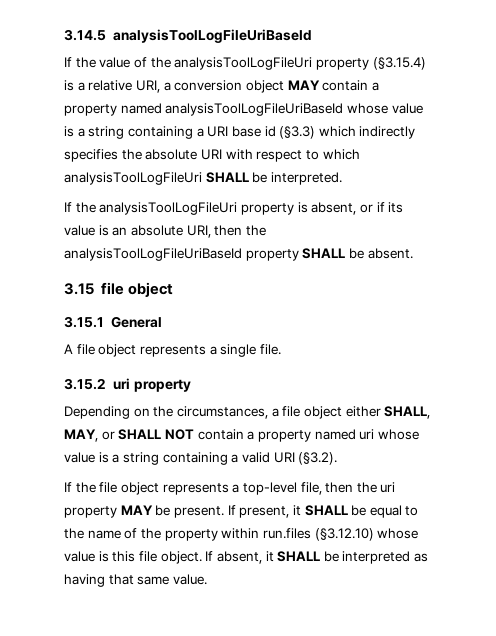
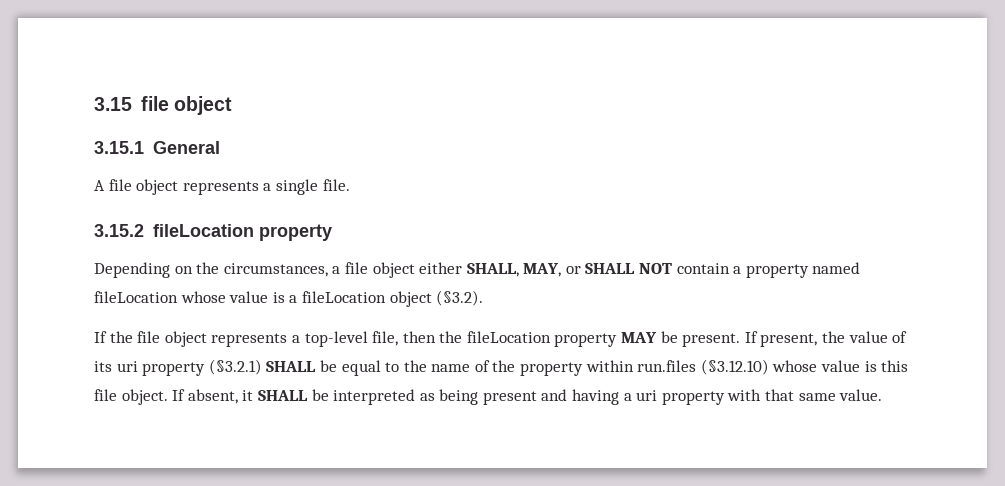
- 3.14.5 analysisToolLogFileUriBaseId
- If the value of the analysisToolLogFileUri property (§3.15.4) is a relative URI, a conversion object MAY contain a property named analysisToolLogFileUriBaseId whose value is a string containing a URI base id (§3.3) which indirectly specifies the absolute URI with respect to which analysisToolLogFileUri SHALL be interpreted.
- If the analysisToolLogFileUri property is absent, or if its value is an absolute URI, then the analysisToolLogFileUriBaseId property SHALL be absent.
- 3.15.2 uri property
+ 3.15.2 fileLocation property
- Depending on the circumstances, a file object either SHALL, MAY, or SHALL NOT contain a property named uri whose value is a string containing a valid URI (§3.2).
+ Depending on the circumstances, a file object either SHALL, MAY, or SHALL NOT contain a property named fileLocation whose value is a fileLocation object (§3.2).
- If the file object represents a top-level file, then the uri property MAY be present.
+ If the file object represents a top-level file, then the fileLocation property MAY be present.
- If present, it SHALL be equal to the name of the property within run.files (§3.12.10) whose value is this file object.
+ If present, the value of its uri property (§3.2.1) SHALL be equal to the name of the property within run.files (§3.12.10) whose value is this file object.
- If absent, it SHALL be interpreted as having that same value.
+ If absent, it SHALL be interpreted as being present and having a uri property with that same value.

